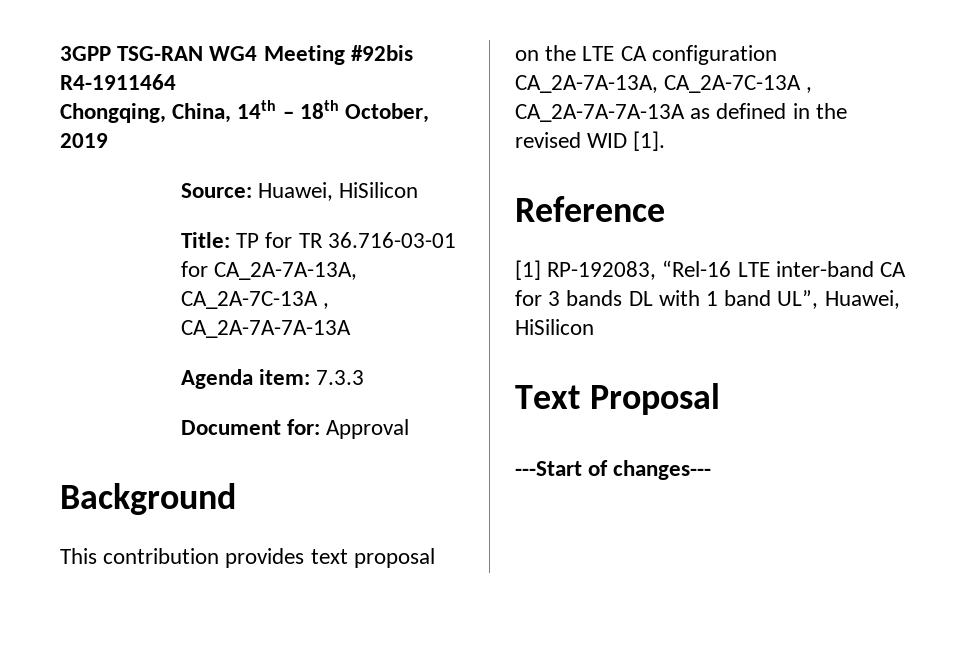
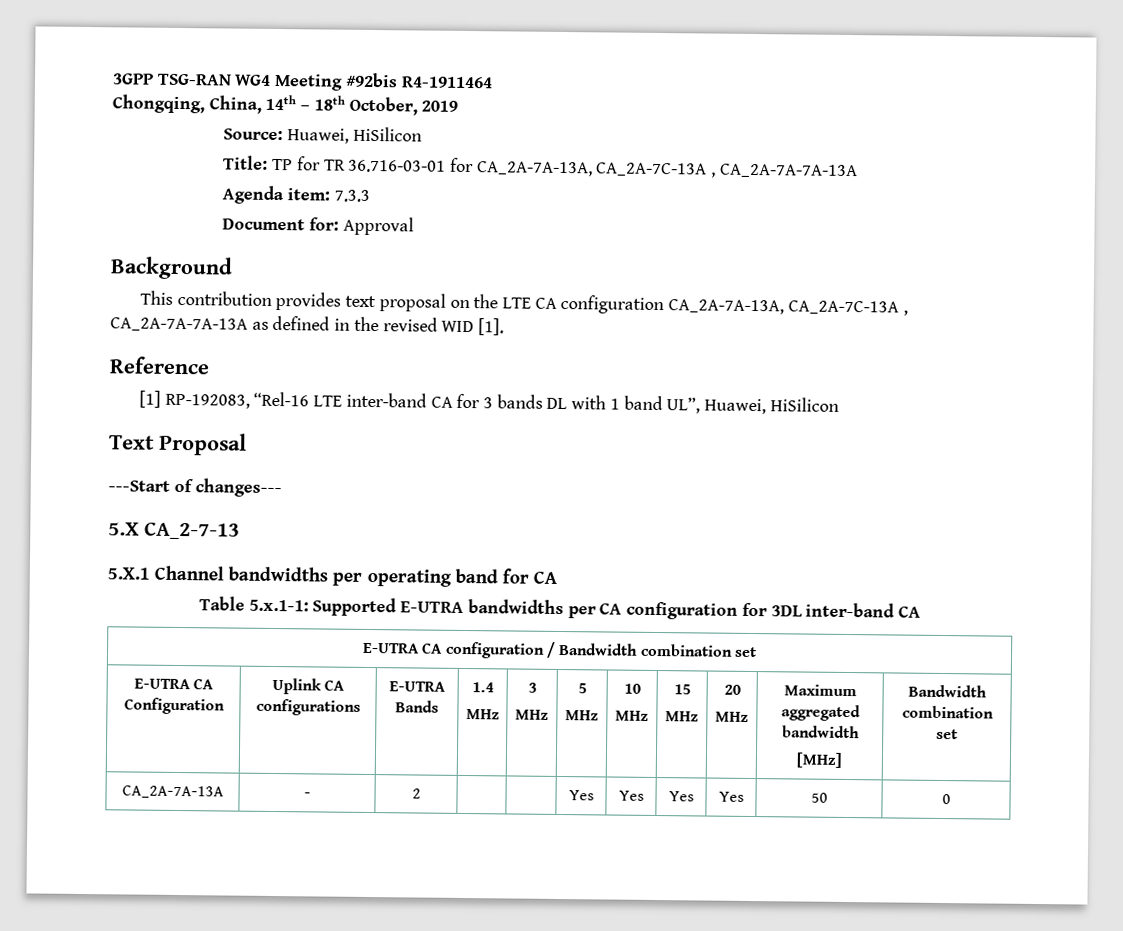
+ 5.X CA_2-7-13
+ 5.X.1 Channel bandwidths per operating band for CA
+ Table 5.x.1-1: Supported E-UTRA bandwidths per CA configuration for 3DL inter-band CA
+ E-UTRA CA configuration / Bandwidth combination set
+ E-UTRA CA Configuration | Uplink CA configurations | E-UTRA Bands | 1.4
+ MHz | 3
+ MHz | 5
+ MHz | 10
+ MHz | 15
+ MHz | 20
+ MHz | Maximum aggregated bandwidth
+ [MHz] | Bandwidth combination set
+ CA_2A-7A-13A | - | 2 | | | Yes | Yes | Yes | Yes | 50 | 0

